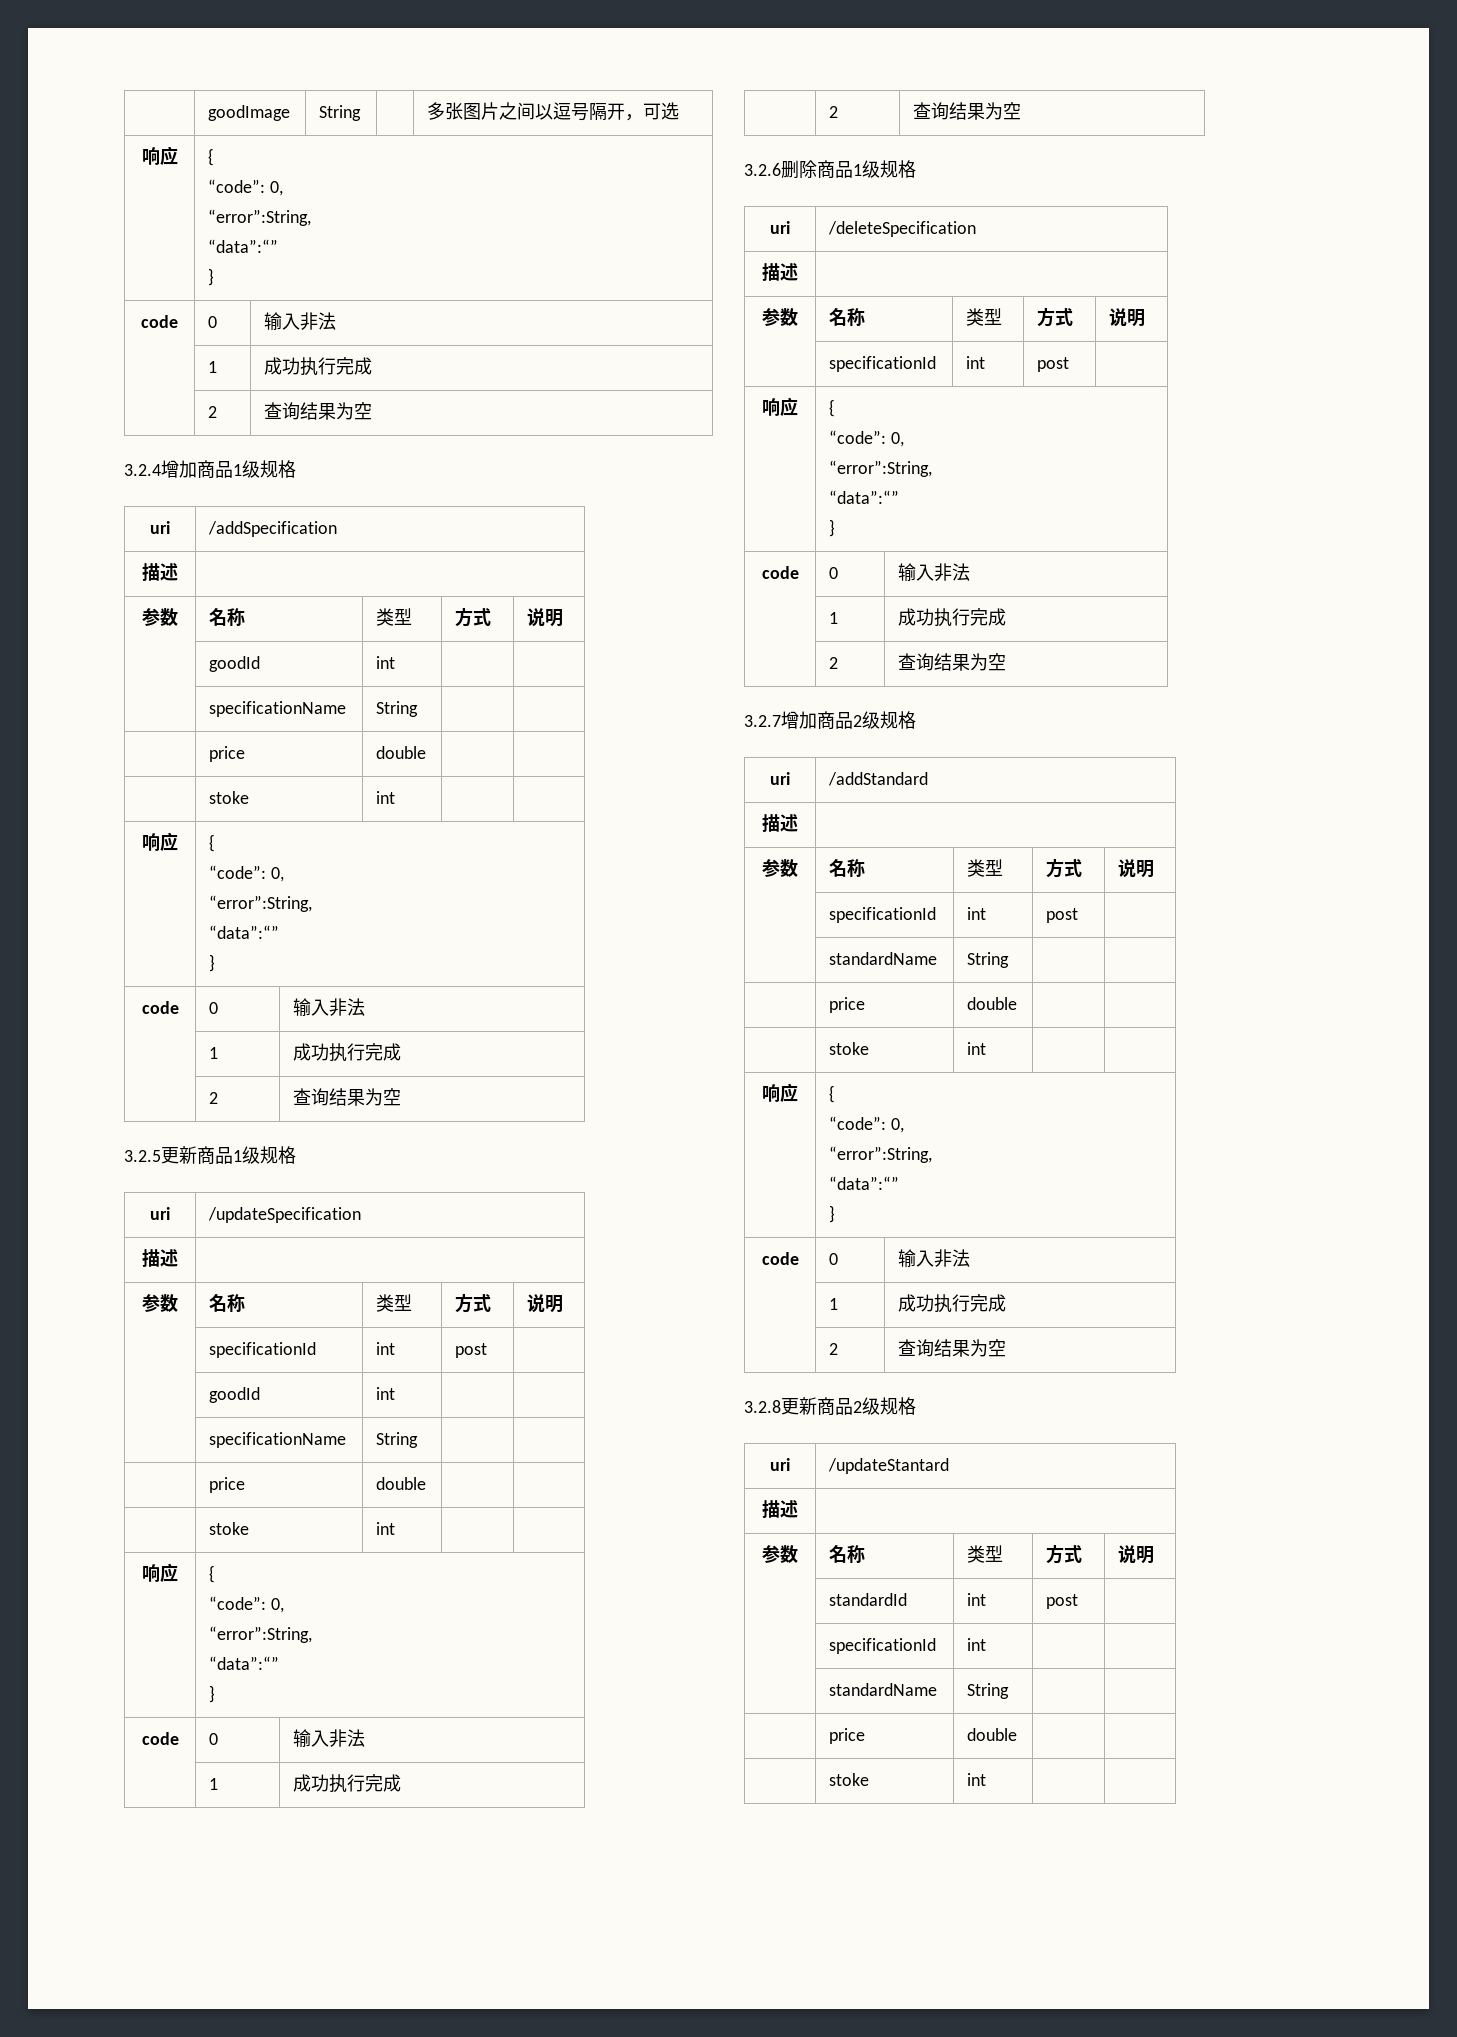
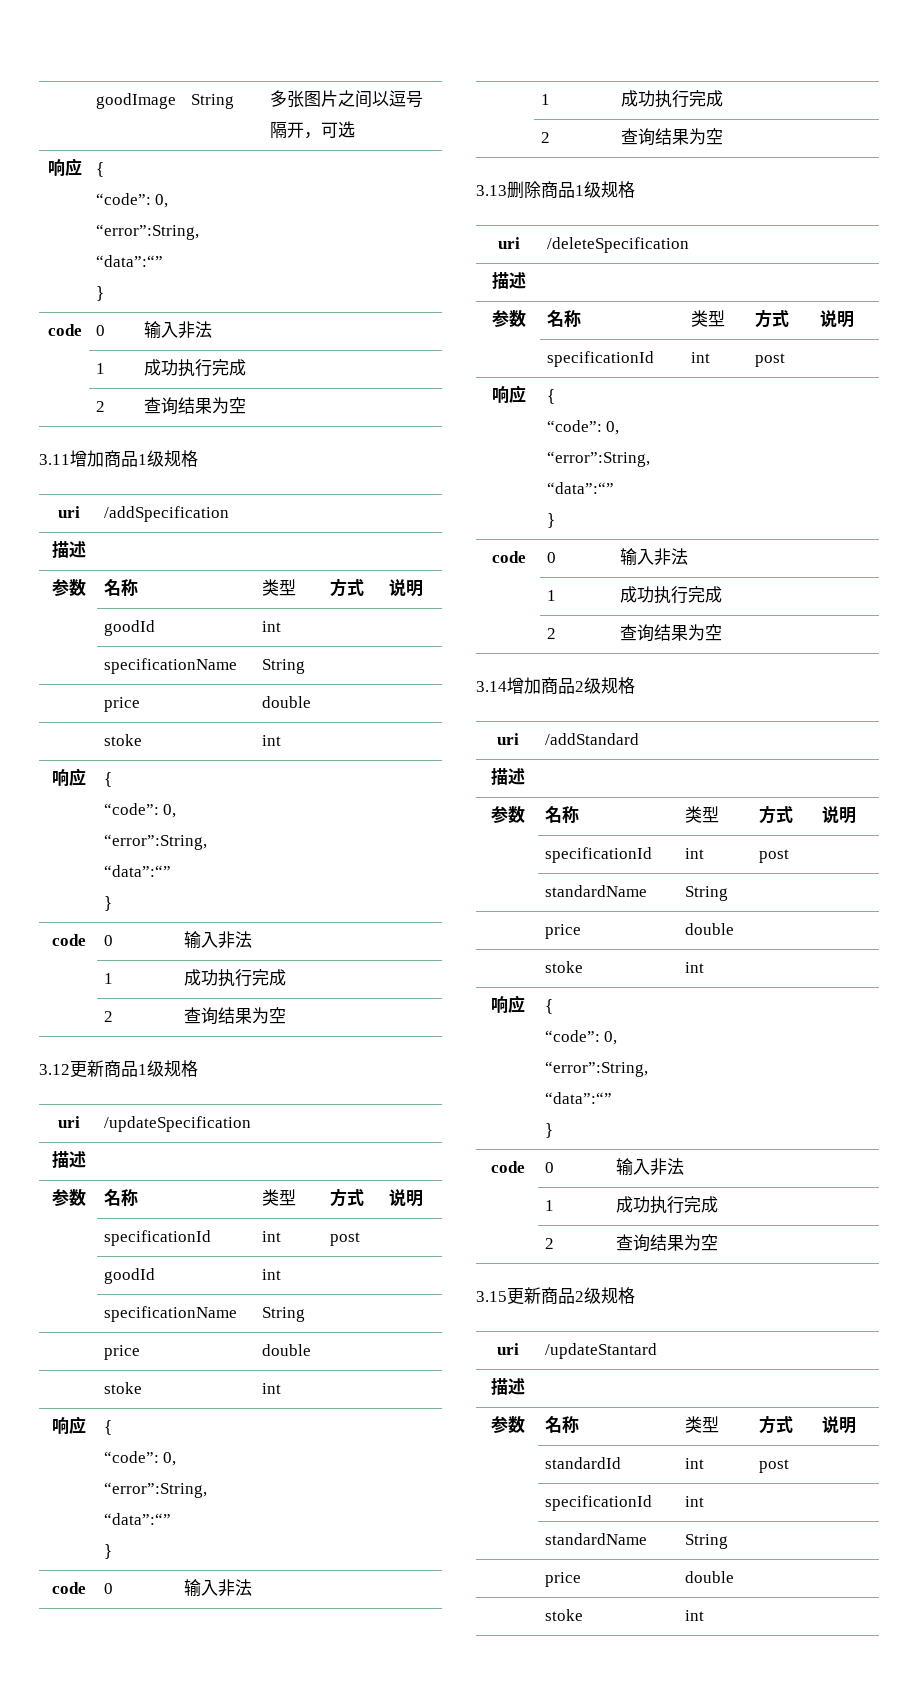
- 3.2.4增加商品1级规格
+ 3.11增加商品1级规格
- 3.2.5更新商品1级规格
+ 3.12更新商品1级规格
- 3.2.6删除商品1级规格
+ 3.13删除商品1级规格
- 3.2.7增加商品2级规格
+ 3.14增加商品2级规格
- 3.2.8更新商品2级规格
+ 3.15更新商品2级规格

